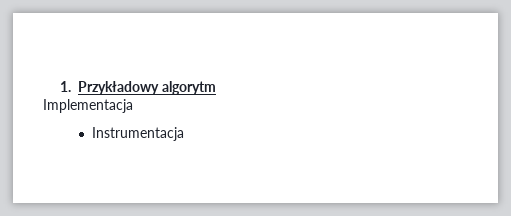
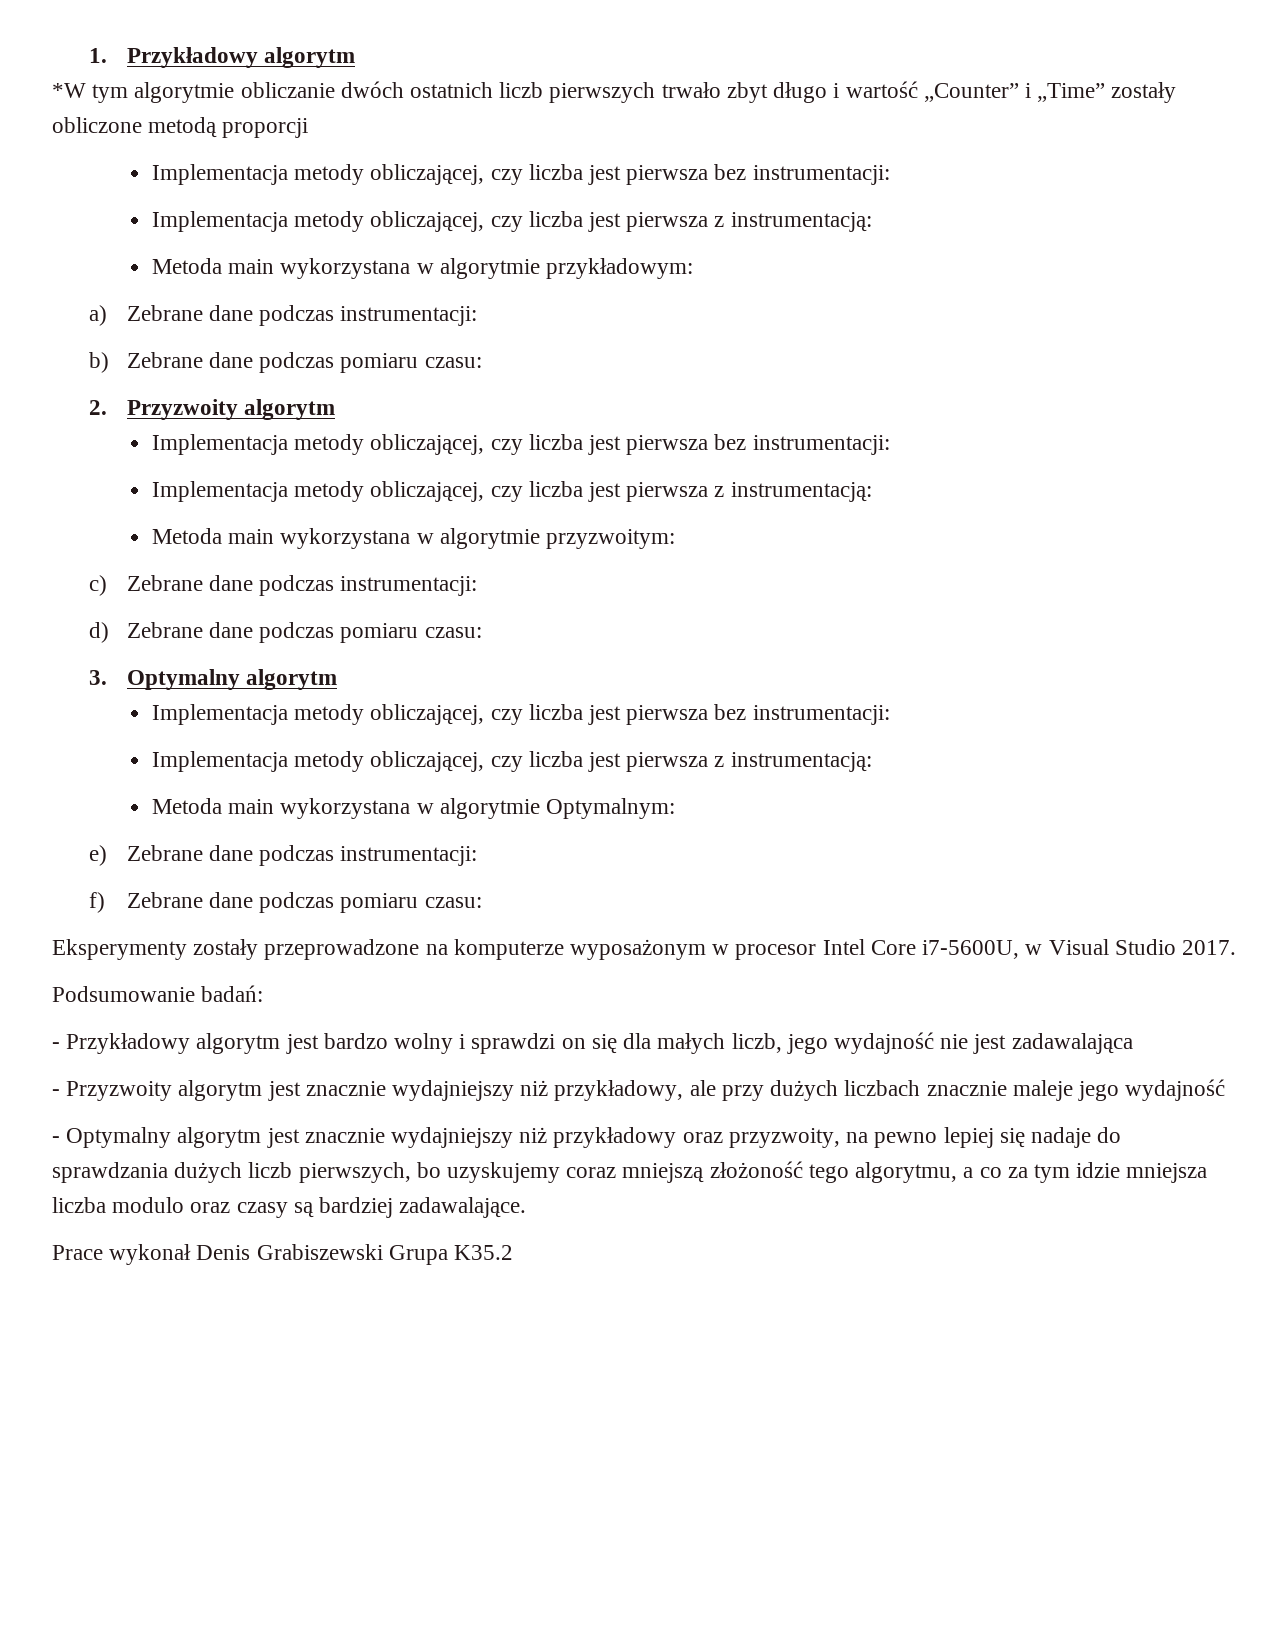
- Implementacja
- Instrumentacja
+ *W tym algorytmie obliczanie dwóch ostatnich liczb pierwszych trwało zbyt długo i wartość „Counter” i „Time” zostały obliczone metodą proporcji
+ Implementacja metody obliczającej, czy liczba jest pierwsza bez instrumentacji:
+ Implementacja metody obliczającej, czy liczba jest pierwsza z instrumentacją:
+ Metoda main wykorzystana w algorytmie przykładowym:
+ a) Zebrane dane podczas instrumentacji:
+ b) Zebrane dane podczas pomiaru czasu:
+ 2. Przyzwoity algorytm
+ Implementacja metody obliczającej, czy liczba jest pierwsza bez instrumentacji:
+ Implementacja metody obliczającej, czy liczba jest pierwsza z instrumentacją:
+ Metoda main wykorzystana w algorytmie przyzwoitym:
+ c) Zebrane dane podczas instrumentacji:
+ d) Zebrane dane podczas pomiaru czasu:
+ 3. Optymalny algorytm
+ Implementacja metody obliczającej, czy liczba jest pierwsza bez instrumentacji:
+ Implementacja metody obliczającej, czy liczba jest pierwsza z instrumentacją:
+ Metoda main wykorzystana w algorytmie Optymalnym:
+ e) Zebrane dane podczas instrumentacji:
+ f) Zebrane dane podczas pomiaru czasu:
+ Eksperymenty zostały przeprowadzone na komputerze wyposażonym w procesor Intel Core i7-5600U, w Visual Studio 2017.
+ Podsumowanie badań:
+ - Przykładowy algorytm jest bardzo wolny i sprawdzi on się dla małych liczb, jego wydajność nie jest zadawalająca
+ - Przyzwoity algorytm jest znacznie wydajniejszy niż przykładowy, ale przy dużych liczbach znacznie maleje jego wydajność
+ - Optymalny algorytm jest znacznie wydajniejszy niż przykładowy oraz przyzwoity, na pewno lepiej się nadaje do sprawdzania dużych liczb pierwszych, bo uzyskujemy coraz mniejszą złożoność tego algorytmu, a co za tym idzie mniejsza liczba modulo oraz czasy są bardziej zadawalające.
+ Prace wykonał Denis Grabiszewski Grupa K35.2

